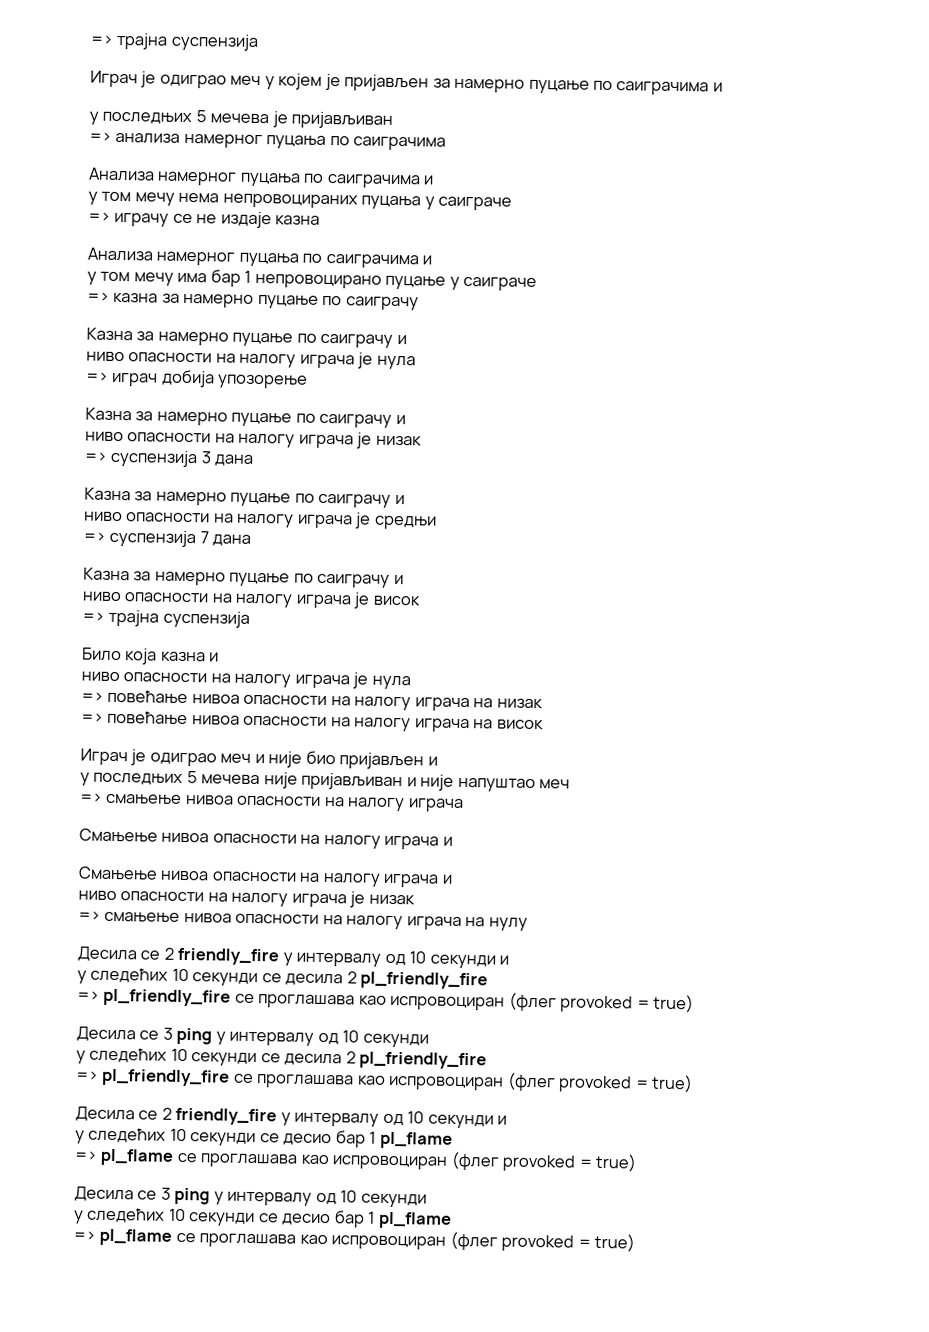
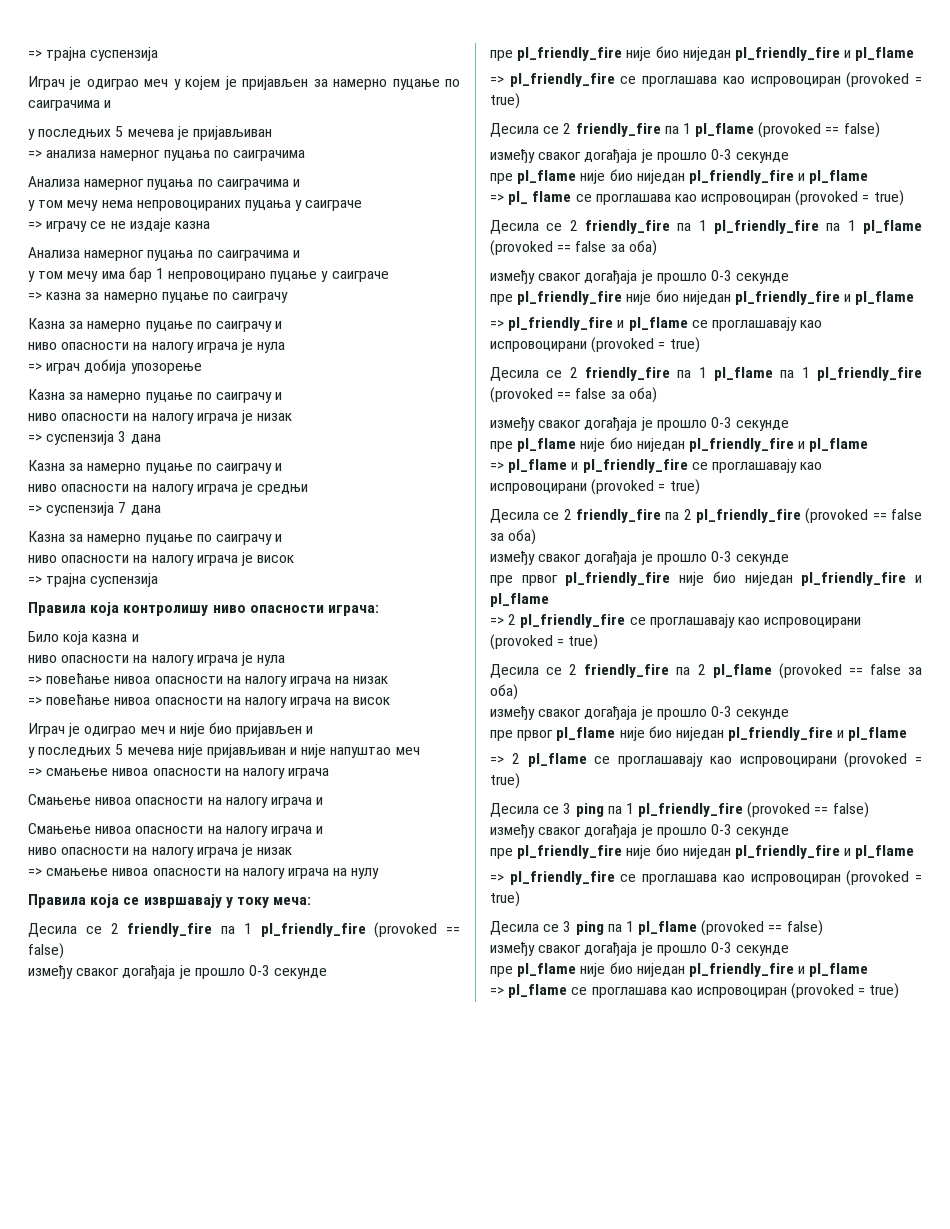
+ Правила која контролишу ниво опасности играча:
  => смањење нивоа опасности на налогу играча на нулу
- Десила се 2 friendly_fire у интервалу од 10 секунди и
- у следећих 10 секунди се десила 2 pl_friendly_fire
- => pl_friendly_fire се проглашава као испровоциран (флег provoked = true)
- Десила се 3 ping у интервалу од 10 секунди
- у следећих 10 секунди се десила 2 pl_friendly_fire
- => pl_friendly_fire се проглашава као испровоциран (флег provoked = true)
- Десила се 2 friendly_fire у интервалу од 10 секунди и
- у следећих 10 секунди се десио бар 1 pl_flame
- => pl_flame се проглашава као испровоциран (флег provoked = true)
- Десила се 3 ping у интервалу од 10 секунди
- у следећих 10 секунди се десио бар 1 pl_flame
- => pl_flame се проглашава као испровоциран (флег provoked = true)
+ Правила која се извршавају у току меча:
+ Десила се 2 friendly_fire па 1 pl_friendly_fire (provoked == false)
+ између сваког догађаја је прошло 0-3 секунде
+ пре pl_friendly_fire није био ниједан pl_friendly_fire и pl_flame
+ => pl_friendly_fire се проглашава као испровоциран (provoked = true)
+ Десила се 2 friendly_fire па 1 pl_flame (provoked == false)
+ између сваког догађаја је прошло 0-3 секунде
+ пре pl_flame није био ниједан pl_friendly_fire и pl_flame
+ => pl_ flame се проглашава као испровоциран (provoked = true)
+ Десила се 2 friendly_fire па 1 pl_friendly_fire па 1 pl_flame (provoked == false за оба)
+ између сваког догађаја је прошло 0-3 секунде
+ пре pl_friendly_fire није био ниједан pl_friendly_fire и pl_flame
+ => pl_friendly_fire и pl_flame се проглашавају као испровоцирани (provoked = true)
+ Десила се 2 friendly_fire па 1 pl_flame па 1 pl_friendly_fire (provoked == false за оба)
+ између сваког догађаја је прошло 0-3 секунде
+ пре pl_flame није био ниједан pl_friendly_fire и pl_flame
+ => pl_flame и pl_friendly_fire се проглашавају као испровоцирани (provoked = true)
+ Десила се 2 friendly_fire па 2 pl_friendly_fire (provoked == false за оба)
+ између сваког догађаја је прошло 0-3 секунде
+ пре првог pl_friendly_fire није био ниједан pl_friendly_fire и pl_flame
+ => 2 pl_friendly_fire се проглашавају као испровоцирани (provoked = true)
+ Десила се 2 friendly_fire па 2 pl_flame (provoked == false за оба)
+ између сваког догађаја је прошло 0-3 секунде
+ пре првог pl_flame није био ниједан pl_friendly_fire и pl_flame
+ => 2 pl_flame се проглашавају као испровоцирани (provoked = true)
+ Десила се 3 ping па 1 pl_friendly_fire (provoked == false)
+ између сваког догађаја је прошло 0-3 секунде
+ пре pl_friendly_fire није био ниједан pl_friendly_fire и pl_flame
+ => pl_friendly_fire се проглашава као испровоциран (provoked = true)
+ Десила се 3 ping па 1 pl_flame (provoked == false)
+ између сваког догађаја је прошло 0-3 секунде
+ пре pl_flame није био ниједан pl_friendly_fire и pl_flame
+ => pl_flame се проглашава као испровоциран (provoked = true)

